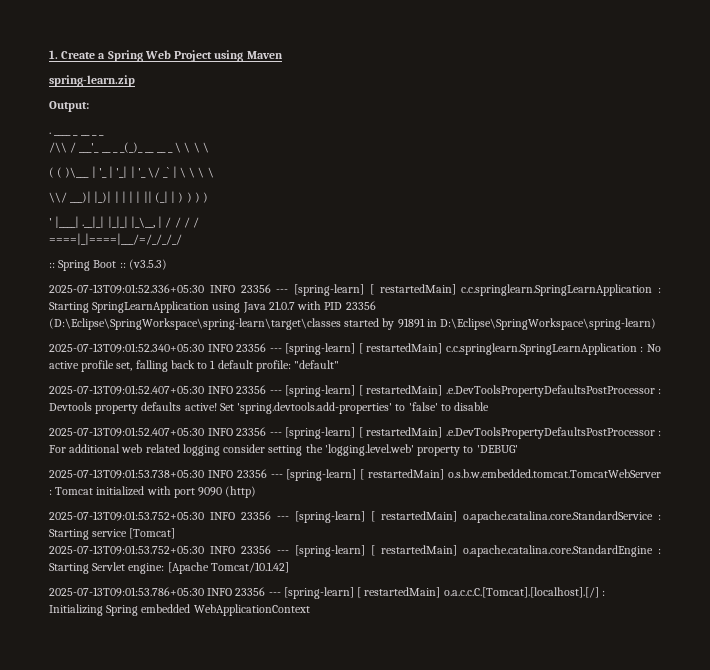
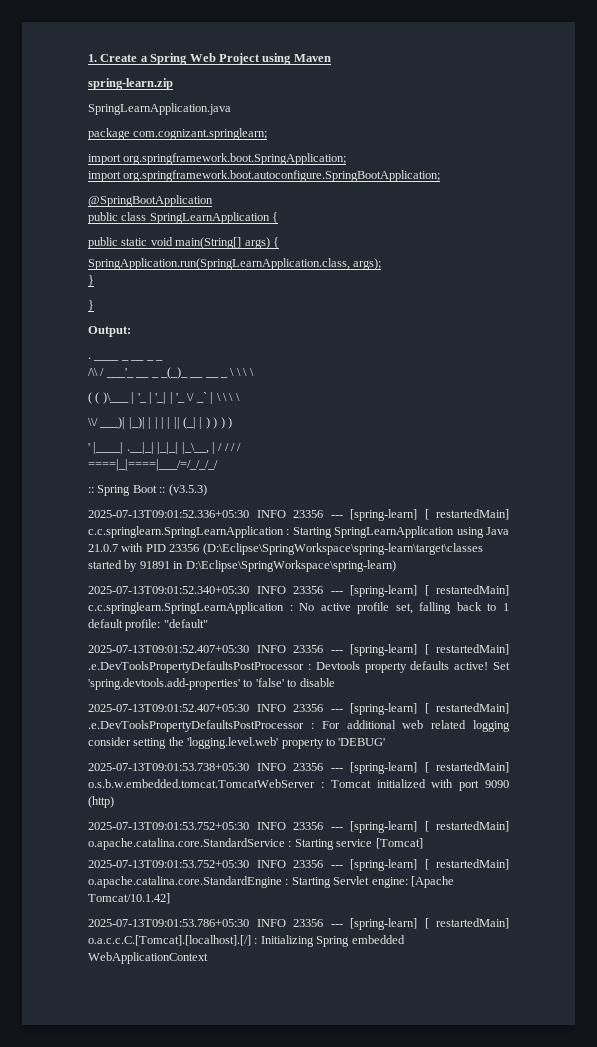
+ SpringLearnApplication.java
+ package com.cognizant.springlearn;
+ import org.springframework.boot.SpringApplication;
+ import org.springframework.boot.autoconfigure.SpringBootApplication;
+ @SpringBootApplication
+ public class SpringLearnApplication {
+ public static void main(String[] args) {
+ SpringApplication.run(SpringLearnApplication.class, args);
+ }
+ }

